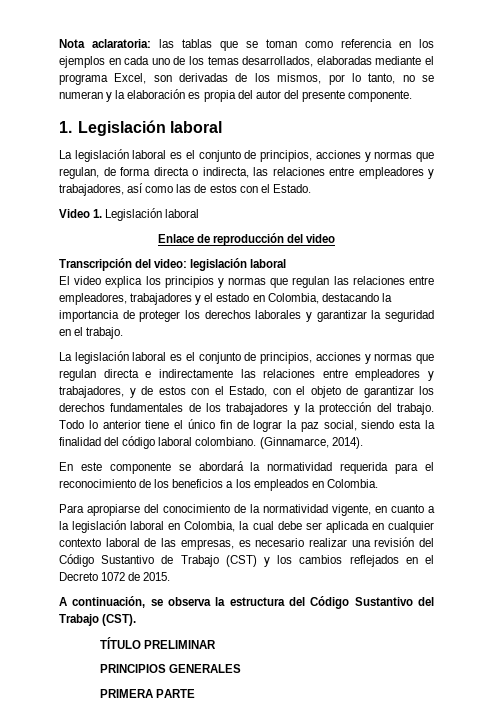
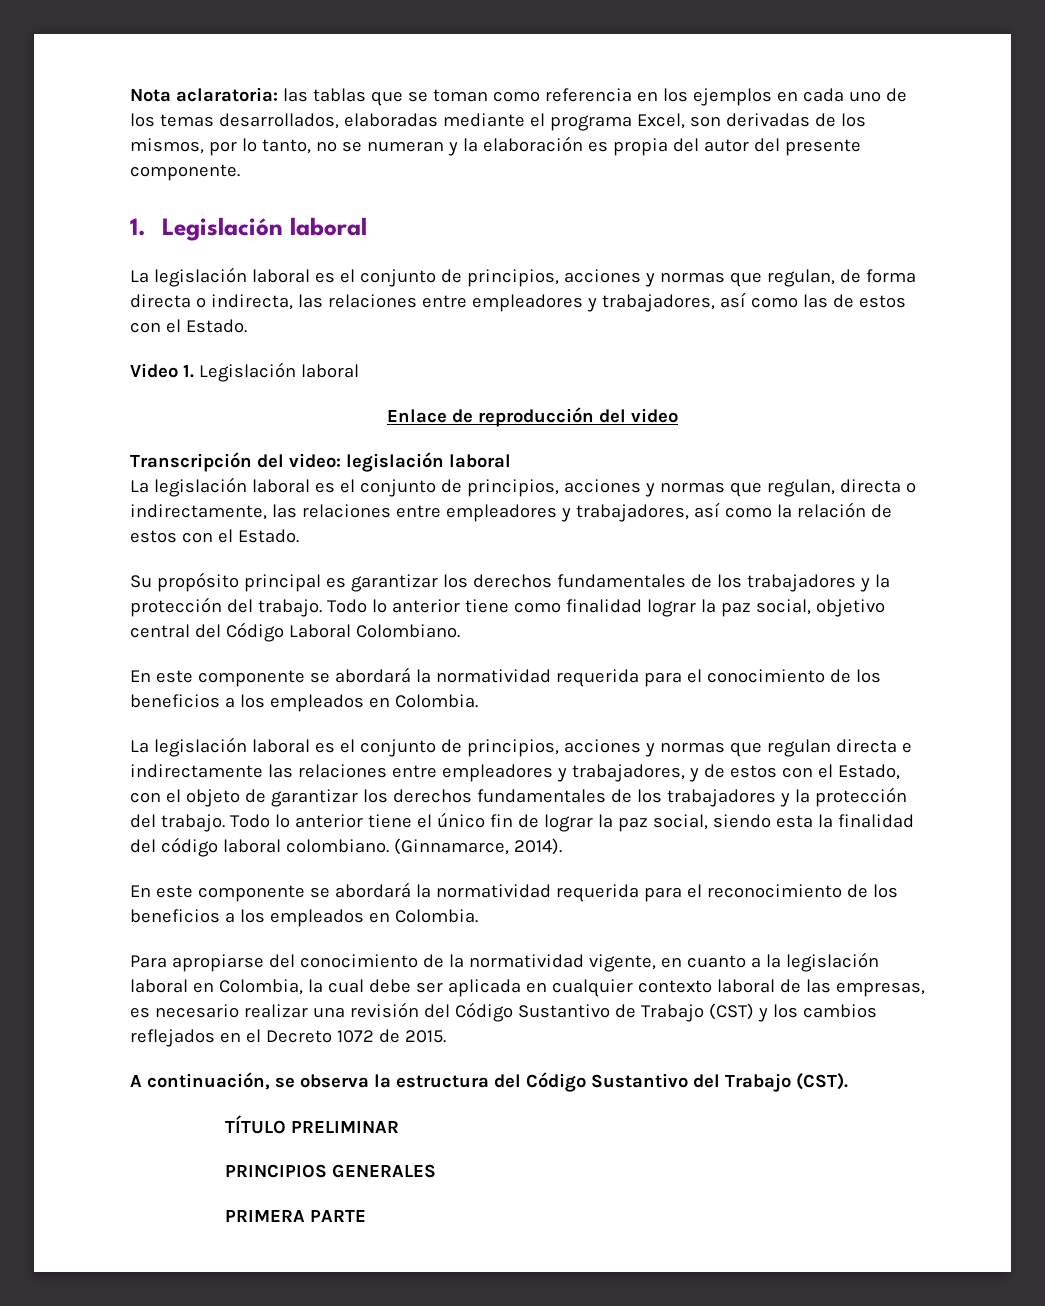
- El video explica los principios y normas que regulan las relaciones entre empleadores, trabajadores y el estado en Colombia, destacando la importancia de proteger los derechos laborales y garantizar la seguridad en el trabajo.
+ La legislación laboral es el conjunto de principios, acciones y normas que regulan, directa o indirectamente, las relaciones entre empleadores y trabajadores, así como la relación de estos con el Estado.
+ Su propósito principal es garantizar los derechos fundamentales de los trabajadores y la protección del trabajo. Todo lo anterior tiene como finalidad lograr la paz social, objetivo central del Código Laboral Colombiano.
+ En este componente se abordará la normatividad requerida para el conocimiento de los beneficios a los empleados en Colombia.

